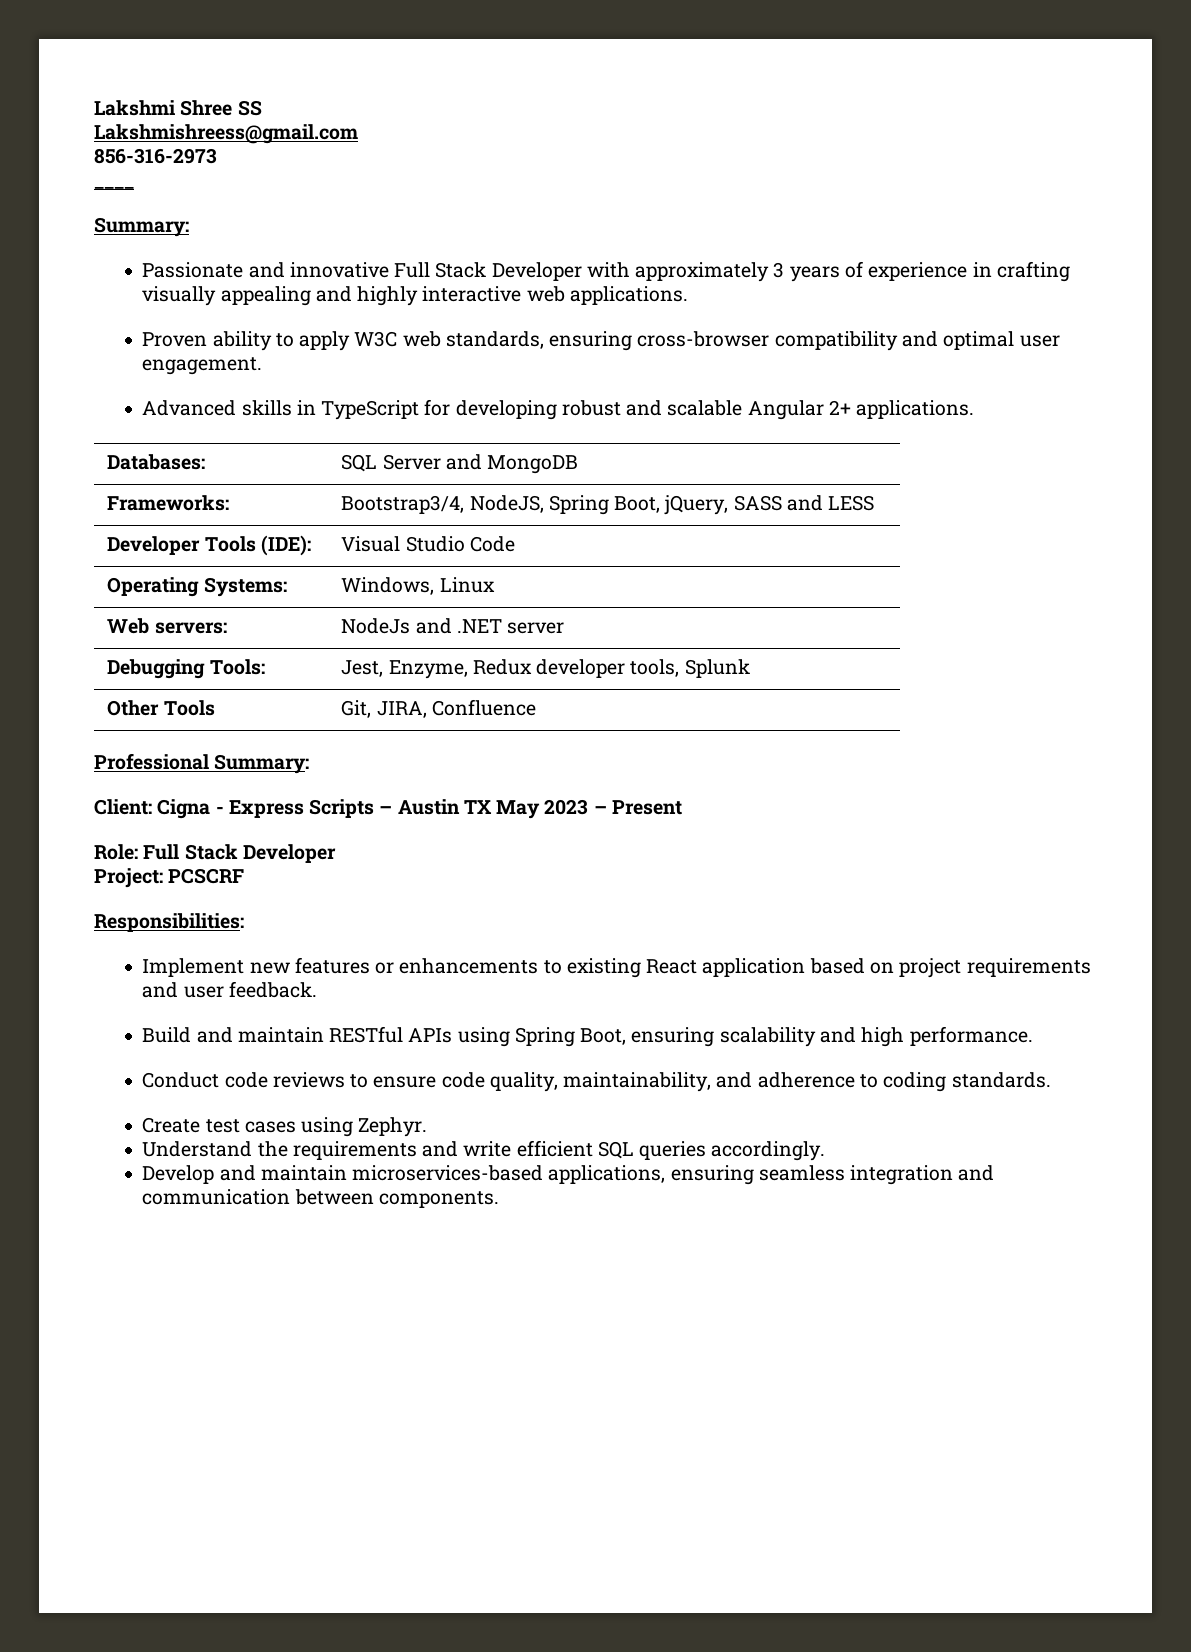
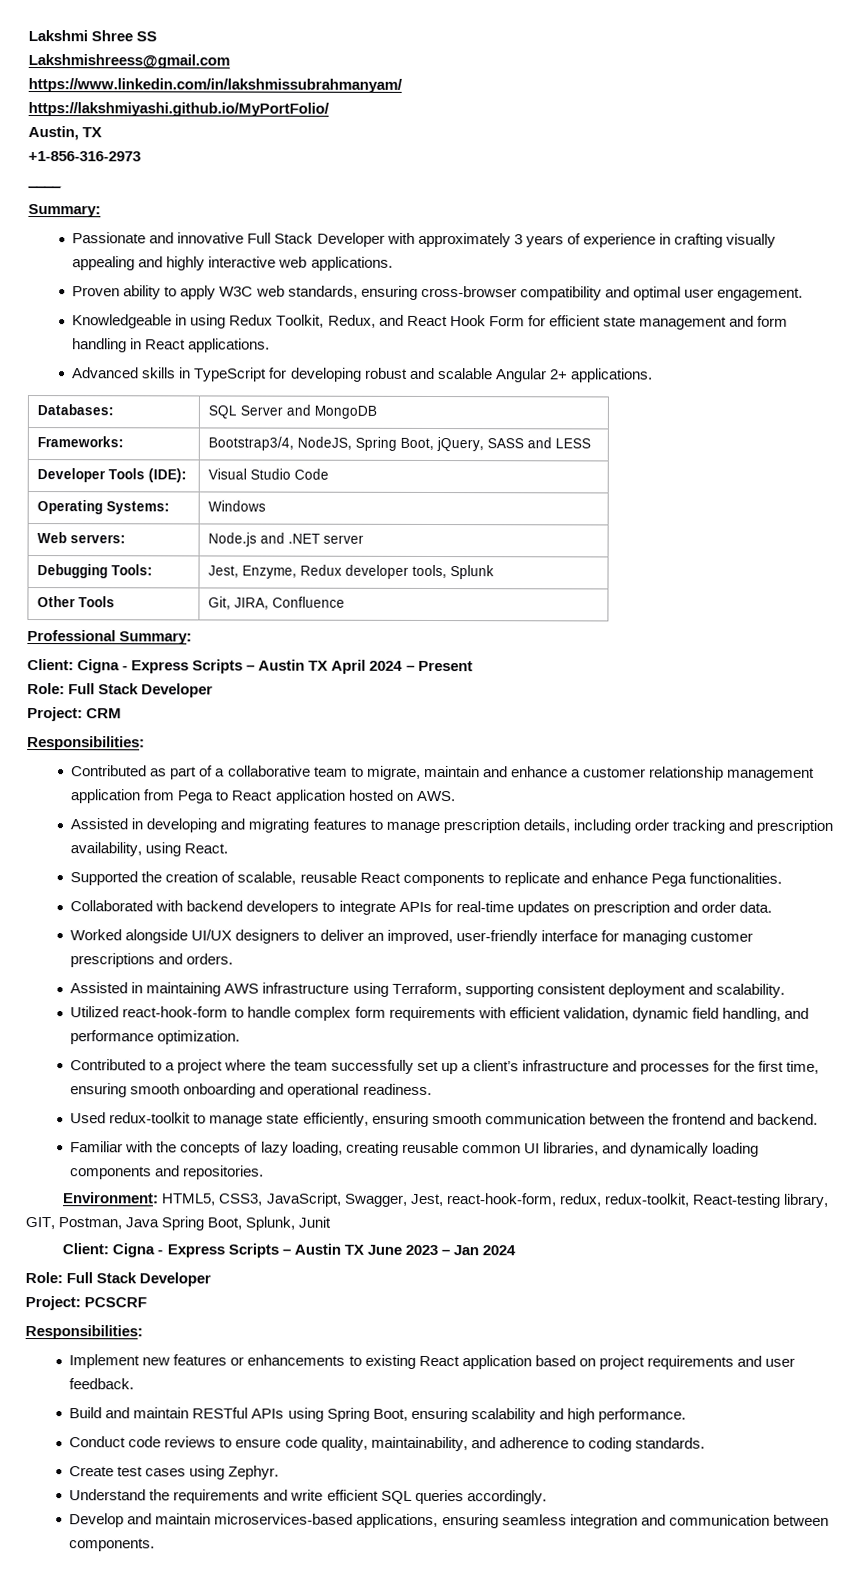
- 856-316-2973
+ https://www.linkedin.com/in/lakshmissubrahmanyam/
+ https://lakshmiyashi.github.io/MyPortFolio/
+ Austin, TX
+ +1-856-316-2973
+ Knowledgeable in using Redux Toolkit, Redux, and React Hook Form for efficient state management and form handling in React applications.
- Operating Systems: | Windows, Linux
+ Operating Systems: | Windows
- Web servers: | NodeJs and .NET server
+ Web servers: | Node.js and .NET server
- Client: Cigna - Express Scripts – Austin TX May 2023 – Present
+ Client: Cigna - Express Scripts – Austin TX April 2024 – Present
+ Role: Full Stack Developer
+ Project: CRM
+ Responsibilities:
+ Contributed as part of a collaborative team to migrate, maintain and enhance a customer relationship management application from Pega to React application hosted on AWS.
+ Assisted in developing and migrating features to manage prescription details, including order tracking and prescription availability, using React.
+ Supported the creation of scalable, reusable React components to replicate and enhance Pega functionalities.
+ Collaborated with backend developers to integrate APIs for real-time updates on prescription and order data.
+ Worked alongside UI/UX designers to deliver an improved, user-friendly interface for managing customer prescriptions and orders.
+ Assisted in maintaining AWS infrastructure using Terraform, supporting consistent deployment and scalability.
+ Utilized react-hook-form to handle complex form requirements with efficient validation, dynamic field handling, and performance optimization.
+ Contributed to a project where the team successfully set up a client’s infrastructure and processes for the first time, ensuring smooth onboarding and operational readiness.
+ Used redux-toolkit to manage state efficiently, ensuring smooth communication between the frontend and backend.
+ Familiar with the concepts of lazy loading, creating reusable common UI libraries, and dynamically loading components and repositories.
+ Environment: HTML5, CSS3, JavaScript, Swagger, Jest, react-hook-form, redux, redux-toolkit, React-testing library, GIT, Postman, Java Spring Boot, Splunk, Junit
+ Client: Cigna - Express Scripts – Austin TX June 2023 – Jan 2024

